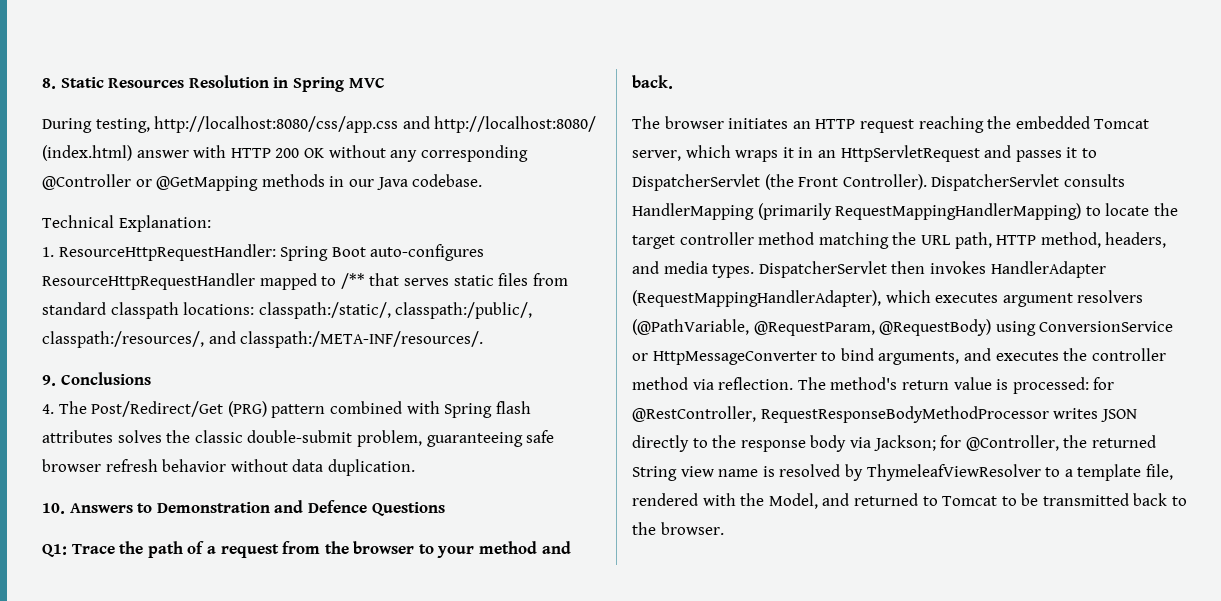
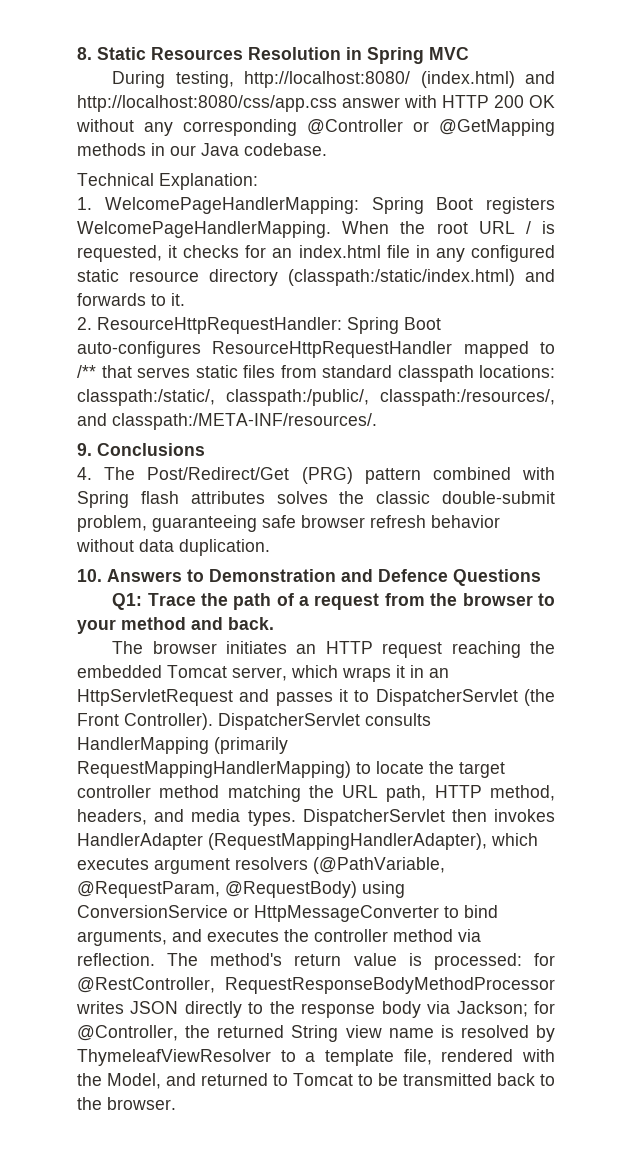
- During testing, http://localhost:8080/css/app.css and http://localhost:8080/ (index.html) answer with HTTP 200 OK without any corresponding @Controller or @GetMapping methods in our Java codebase.
+ During testing, http://localhost:8080/ (index.html) and http://localhost:8080/css/app.css answer with HTTP 200 OK without any corresponding @Controller or @GetMapping methods in our Java codebase.
- 1. ResourceHttpRequestHandler: Spring Boot auto-configures ResourceHttpRequestHandler mapped to /** that serves static files from standard classpath locations: classpath:/static/, classpath:/public/, classpath:/resources/, and classpath:/META-INF/resources/.
+ 1. WelcomePageHandlerMapping: Spring Boot registers WelcomePageHandlerMapping. When the root URL / is requested, it checks for an index.html file in any configured static resource directory (classpath:/static/index.html) and forwards to it.
+ 2. ResourceHttpRequestHandler: Spring Boot auto-configures ResourceHttpRequestHandler mapped to /** that serves static files from standard classpath locations: classpath:/static/, classpath:/public/, classpath:/resources/, and classpath:/META-INF/resources/.

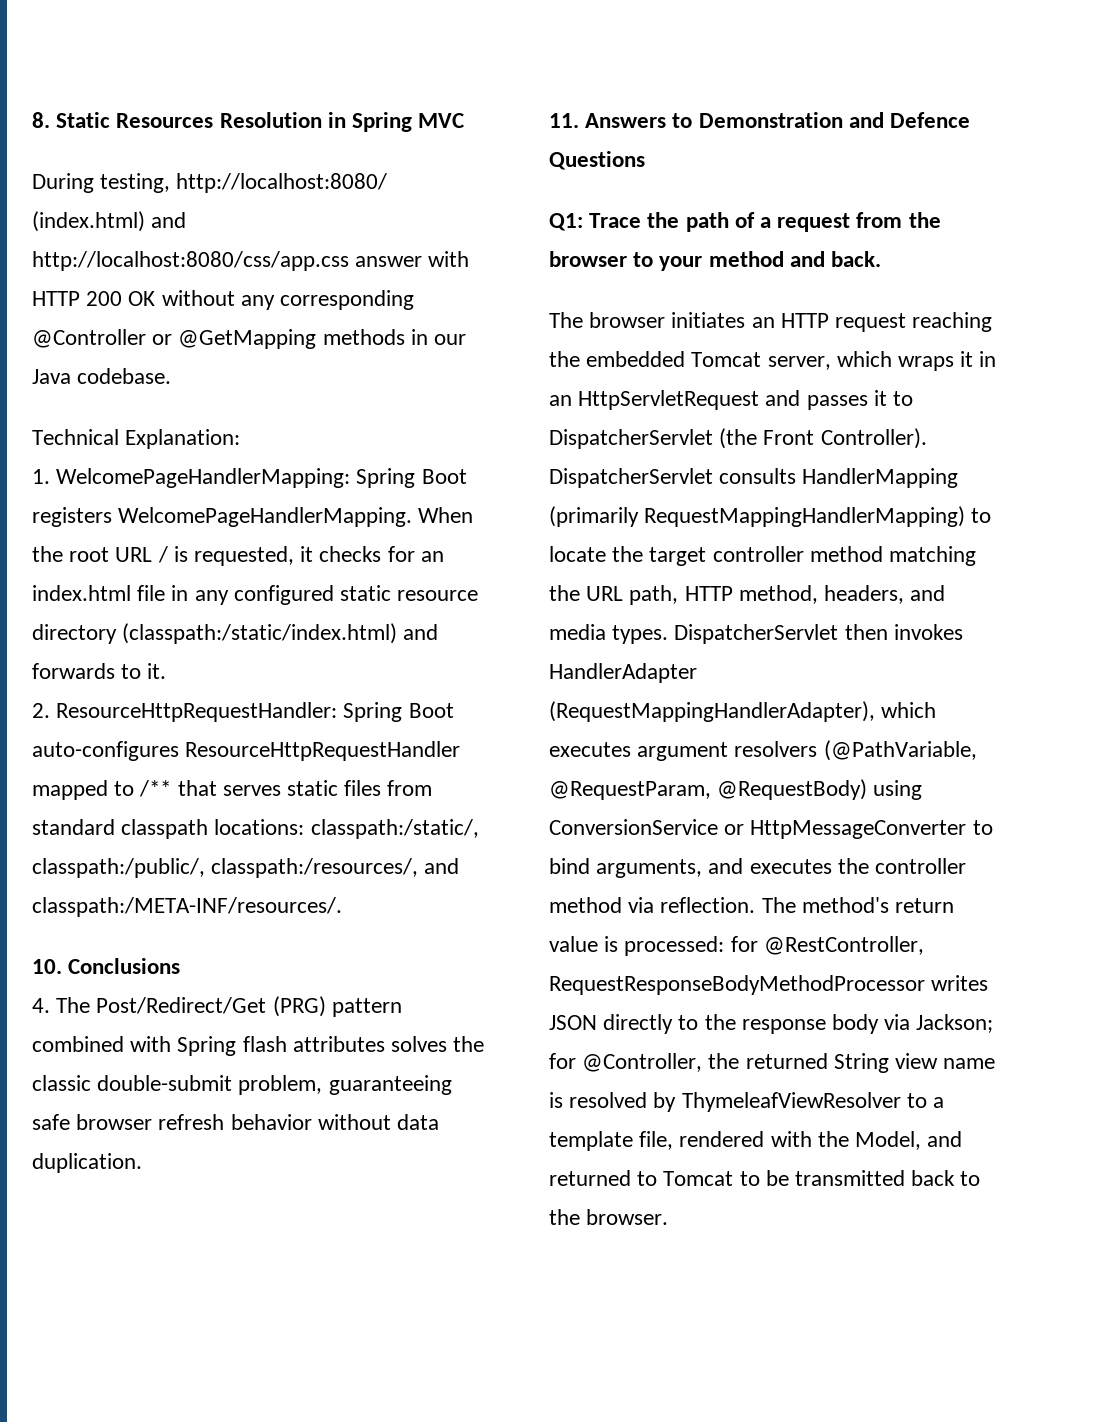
- 9. Conclusions
+ 10. Conclusions
- 10. Answers to Demonstration and Defence Questions
+ 11. Answers to Demonstration and Defence Questions

